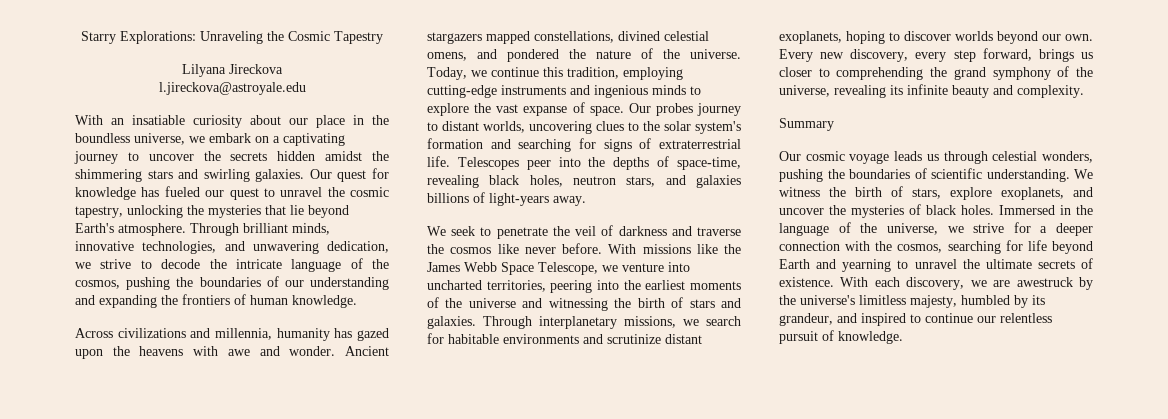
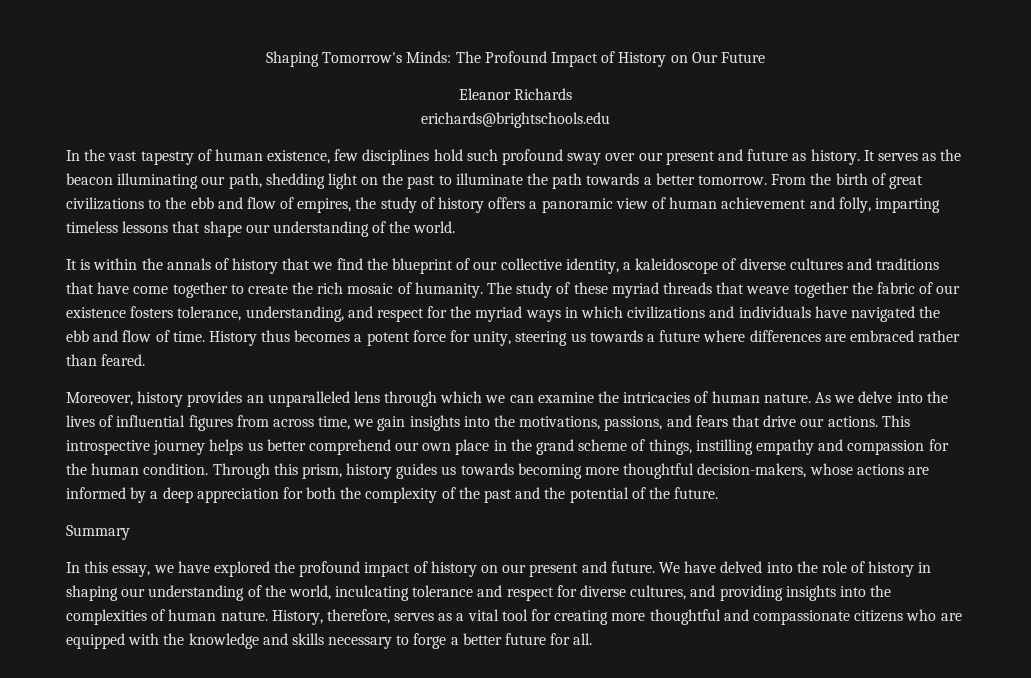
- Starry Explorations: Unraveling the Cosmic Tapestry
- Lilyana Jireckova
- l.jireckova@astroyale.edu
- With an insatiable curiosity about our place in the boundless universe, we embark on a captivating journey to uncover the secrets hidden amidst the shimmering stars and swirling galaxies. Our quest for knowledge has fueled our quest to unravel the cosmic tapestry, unlocking the mysteries that lie beyond Earth's atmosphere. Through brilliant minds, innovative technologies, and unwavering dedication, we strive to decode the intricate language of the cosmos, pushing the boundaries of our understanding and expanding the frontiers of human knowledge.
- Across civilizations and millennia, humanity has gazed upon the heavens with awe and wonder. Ancient stargazers mapped constellations, divined celestial omens, and pondered the nature of the universe. Today, we continue this tradition, employing cutting-edge instruments and ingenious minds to explore the vast expanse of space. Our probes journey to distant worlds, uncovering clues to the solar system's formation and searching for signs of extraterrestrial life. Telescopes peer into the depths of space-time, revealing black holes, neutron stars, and galaxies billions of light-years away.
- We seek to penetrate the veil of darkness and traverse the cosmos like never before. With missions like the James Webb Space Telescope, we venture into uncharted territories, peering into the earliest moments of the universe and witnessing the birth of stars and galaxies. Through interplanetary missions, we search for habitable environments and scrutinize distant exoplanets, hoping to discover worlds beyond our own. Every new discovery, every step forward, brings us closer to comprehending the grand symphony of the universe, revealing its infinite beauty and complexity.
+ Shaping Tomorrow's Minds: The Profound Impact of History on Our Future
+ Eleanor Richards
+ erichards@brightschools.edu
+ In the vast tapestry of human existence, few disciplines hold such profound sway over our present and future as history. It serves as the beacon illuminating our path, shedding light on the past to illuminate the path towards a better tomorrow. From the birth of great civilizations to the ebb and flow of empires, the study of history offers a panoramic view of human achievement and folly, imparting timeless lessons that shape our understanding of the world.
+ It is within the annals of history that we find the blueprint of our collective identity, a kaleidoscope of diverse cultures and traditions that have come together to create the rich mosaic of humanity. The study of these myriad threads that weave together the fabric of our existence fosters tolerance, understanding, and respect for the myriad ways in which civilizations and individuals have navigated the ebb and flow of time. History thus becomes a potent force for unity, steering us towards a future where differences are embraced rather than feared.
+ Moreover, history provides an unparalleled lens through which we can examine the intricacies of human nature. As we delve into the lives of influential figures from across time, we gain insights into the motivations, passions, and fears that drive our actions. This introspective journey helps us better comprehend our own place in the grand scheme of things, instilling empathy and compassion for the human condition. Through this prism, history guides us towards becoming more thoughtful decision-makers, whose actions are informed by a deep appreciation for both the complexity of the past and the potential of the future.
  Summary
- Our cosmic voyage leads us through celestial wonders, pushing the boundaries of scientific understanding. We witness the birth of stars, explore exoplanets, and uncover the mysteries of black holes. Immersed in the language of the universe, we strive for a deeper connection with the cosmos, searching for life beyond Earth and yearning to unravel the ultimate secrets of existence. With each discovery, we are awestruck by the universe's limitless majesty, humbled by its grandeur, and inspired to continue our relentless pursuit of knowledge.
+ In this essay, we have explored the profound impact of history on our present and future. We have delved into the role of history in shaping our understanding of the world, inculcating tolerance and respect for diverse cultures, and providing insights into the complexities of human nature. History, therefore, serves as a vital tool for creating more thoughtful and compassionate citizens who are equipped with the knowledge and skills necessary to forge a better future for all.

